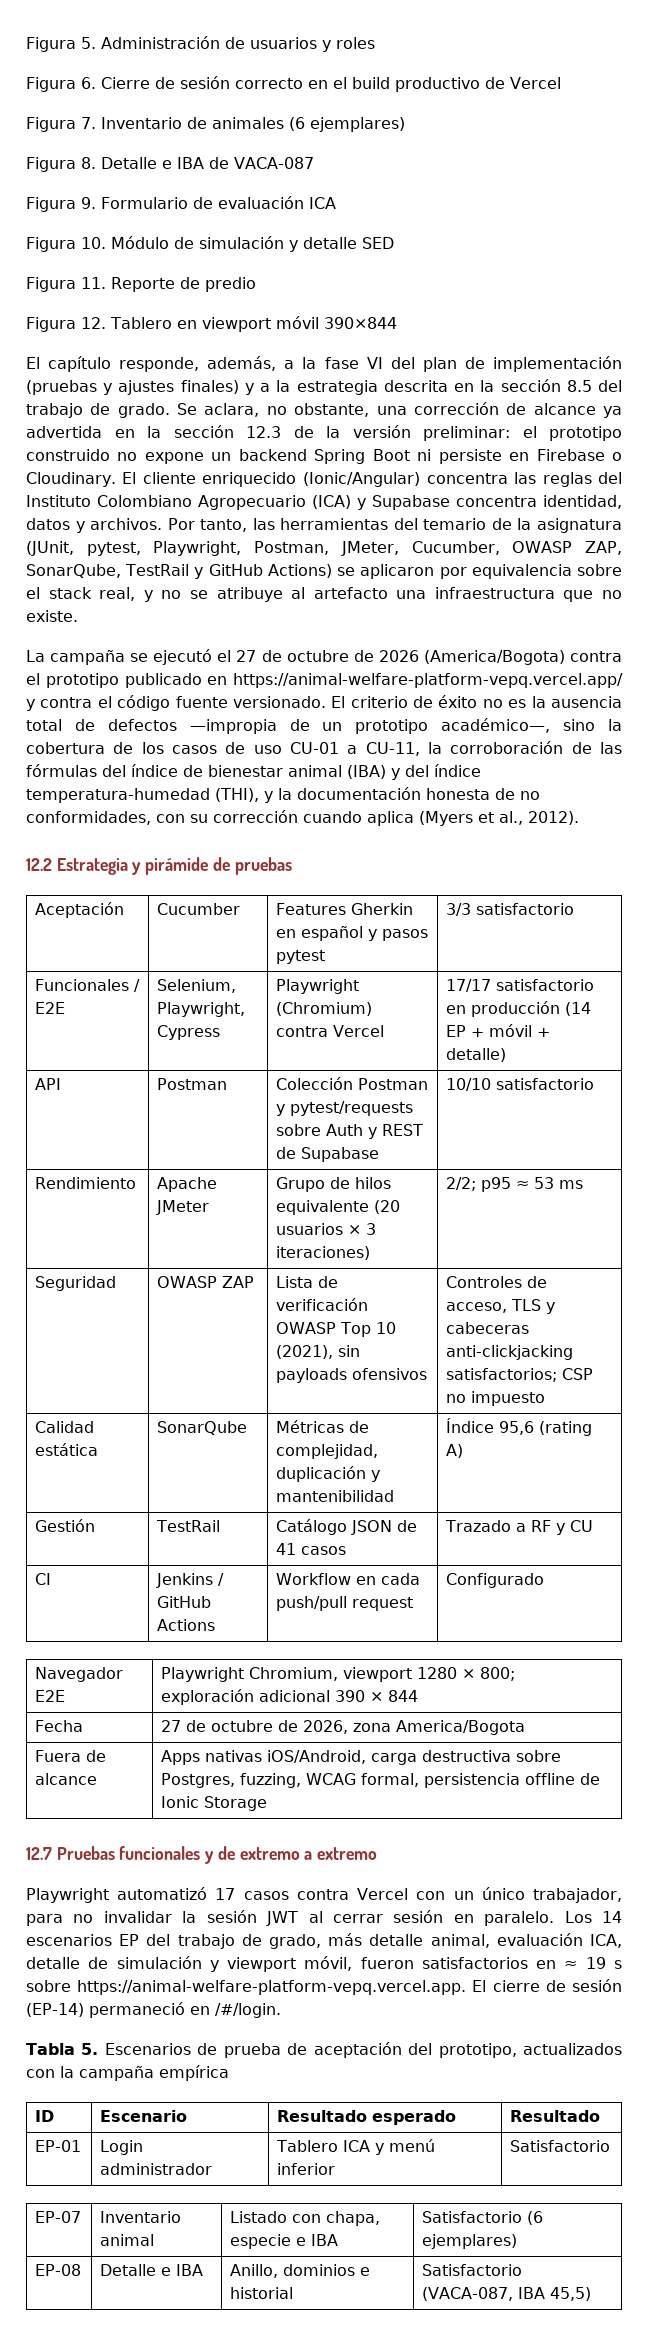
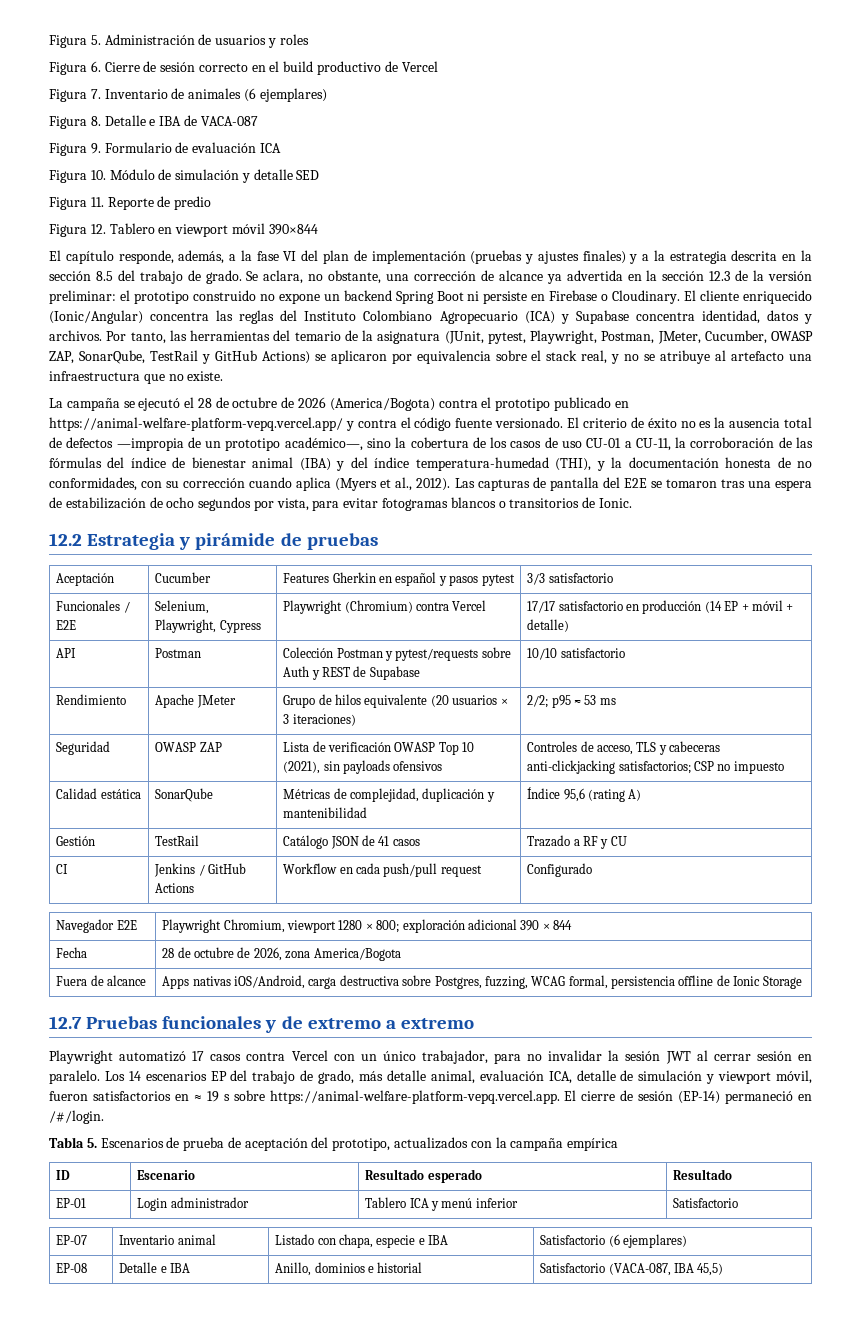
- La campaña se ejecutó el 27 de octubre de 2026 (America/Bogota) contra el prototipo publicado en https://animal-welfare-platform-vepq.vercel.app/ y contra el código fuente versionado.
+ La campaña se ejecutó el 28 de octubre de 2026 (America/Bogota) contra el prototipo publicado en https://animal-welfare-platform-vepq.vercel.app/ y contra el código fuente versionado.
+ Las capturas de pantalla del E2E se tomaron tras una espera de estabilización de ocho segundos por vista, para evitar fotogramas blancos o transitorios de Ionic.
- Fecha | 27 de octubre de 2026, zona America/Bogota
+ Fecha | 28 de octubre de 2026, zona America/Bogota

